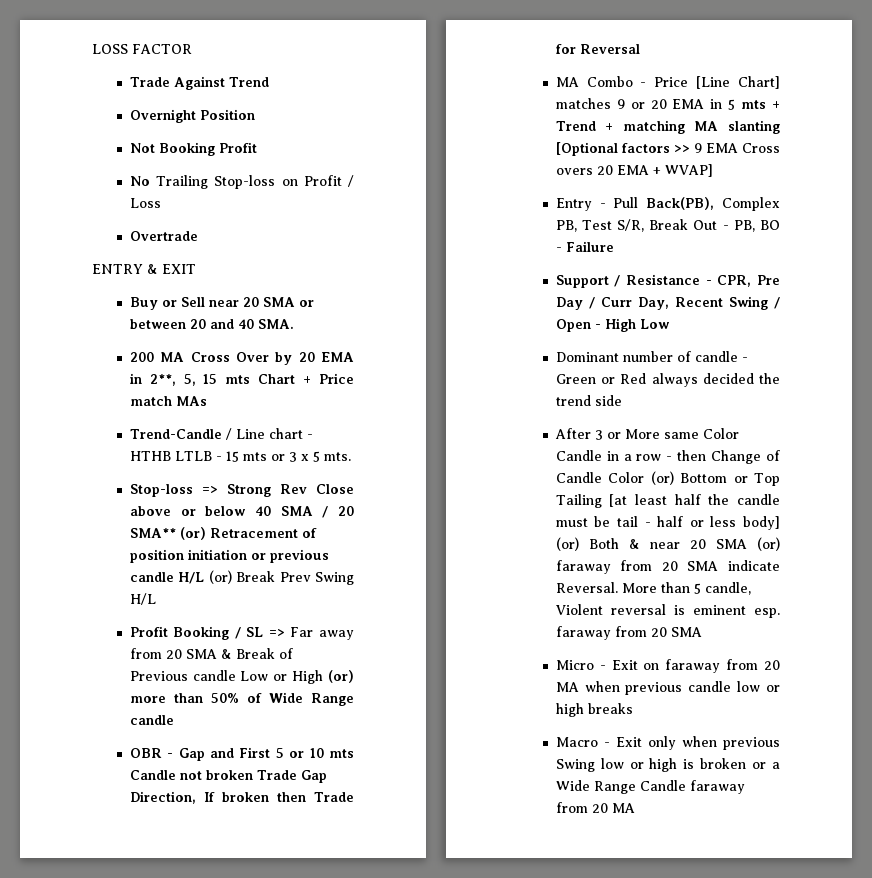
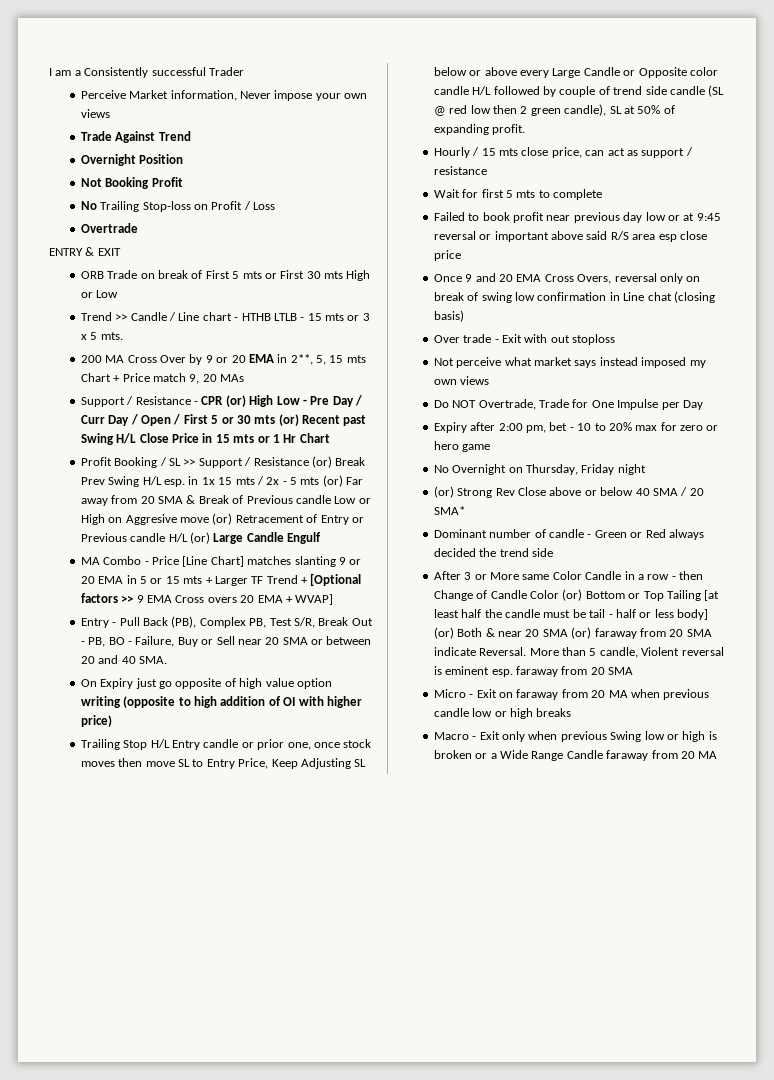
- LOSS FACTOR
+ I am a Consistently successful Trader
+ Perceive Market information, Never impose your own views
- Buy or Sell near 20 SMA or between 20 and 40 SMA.
- 200 MA Cross Over by 20 EMA in 2**, 5, 15 mts Chart + Price match MAs
- Trend-Candle / Line chart - HTHB LTLB - 15 mts or 3 x 5 mts.
+ ORB Trade on break of First 5 mts or First 30 mts High or Low
+ Trend >> Candle / Line chart - HTHB LTLB - 15 mts or 3 x 5 mts.
- Stop-loss => Strong Rev Close above or below 40 SMA / 20 SMA** (or) Retracement of position initiation or previous candle H/L (or) Break Prev Swing H/L
- Profit Booking / SL => Far away from 20 SMA & Break of Previous candle Low or High (or) more than 50% of Wide Range candle
- OBR - Gap and First 5 or 10 mts Candle not broken Trade Gap Direction, If broken then Trade for Reversal
+ 200 MA Cross Over by 9 or 20 EMA in 2**, 5, 15 mts Chart + Price match 9, 20 MAs
+ Support / Resistance - CPR (or) High Low - Pre Day / Curr Day / Open / First 5 or 30 mts (or) Recent past Swing H/L Close Price in 15 mts or 1 Hr Chart
+ Profit Booking / SL >> Support / Resistance (or) Break Prev Swing H/L esp. in 1x 15 mts / 2x - 5 mts (or) Far away from 20 SMA & Break of Previous candle Low or High on Aggresive move (or) Retracement of Entry or Previous candle H/L (or) Large Candle Engulf
- MA Combo - Price [Line Chart] matches 9 or 20 EMA in 5 mts + Trend + matching MA slanting [Optional factors >> 9 EMA Cross overs 20 EMA + WVAP]
+ MA Combo - Price [Line Chart] matches slanting 9 or 20 EMA in 5 or 15 mts + Larger TF Trend + [Optional factors >> 9 EMA Cross overs 20 EMA + WVAP]
- Entry - Pull Back(PB), Complex PB, Test S/R, Break Out - PB, BO - Failure
- Support / Resistance - CPR, Pre Day / Curr Day, Recent Swing / Open - High Low
+ Entry - Pull Back (PB), Complex PB, Test S/R, Break Out - PB, BO - Failure, Buy or Sell near 20 SMA or between 20 and 40 SMA.
+ On Expiry just go opposite of high value option writing (opposite to high addition of OI with higher price)
+ Trailing Stop H/L Entry candle or prior one, once stock moves then move SL to Entry Price, Keep Adjusting SL below or above every Large Candle or Opposite color candle H/L followed by couple of trend side candle (SL @ red low then 2 green candle), SL at 50% of expanding profit.
+ Hourly / 15 mts close price, can act as support / resistance
+ Wait for first 5 mts to complete
+ Failed to book profit near previous day low or at 9:45 reversal or important above said R/S area esp close price
+ Once 9 and 20 EMA Cross Overs, reversal only on break of swing low confirmation in Line chat (closing basis)
+ Over trade - Exit with out stoploss
+ Not perceive what market says instead imposed my own views
+ Do NOT Overtrade, Trade for One Impulse per Day
+ Expiry after 2:00 pm, bet - 10 to 20% max for zero or hero game
+ No Overnight on Thursday, Friday night
+ (or) Strong Rev Close above or below 40 SMA / 20 SMA*

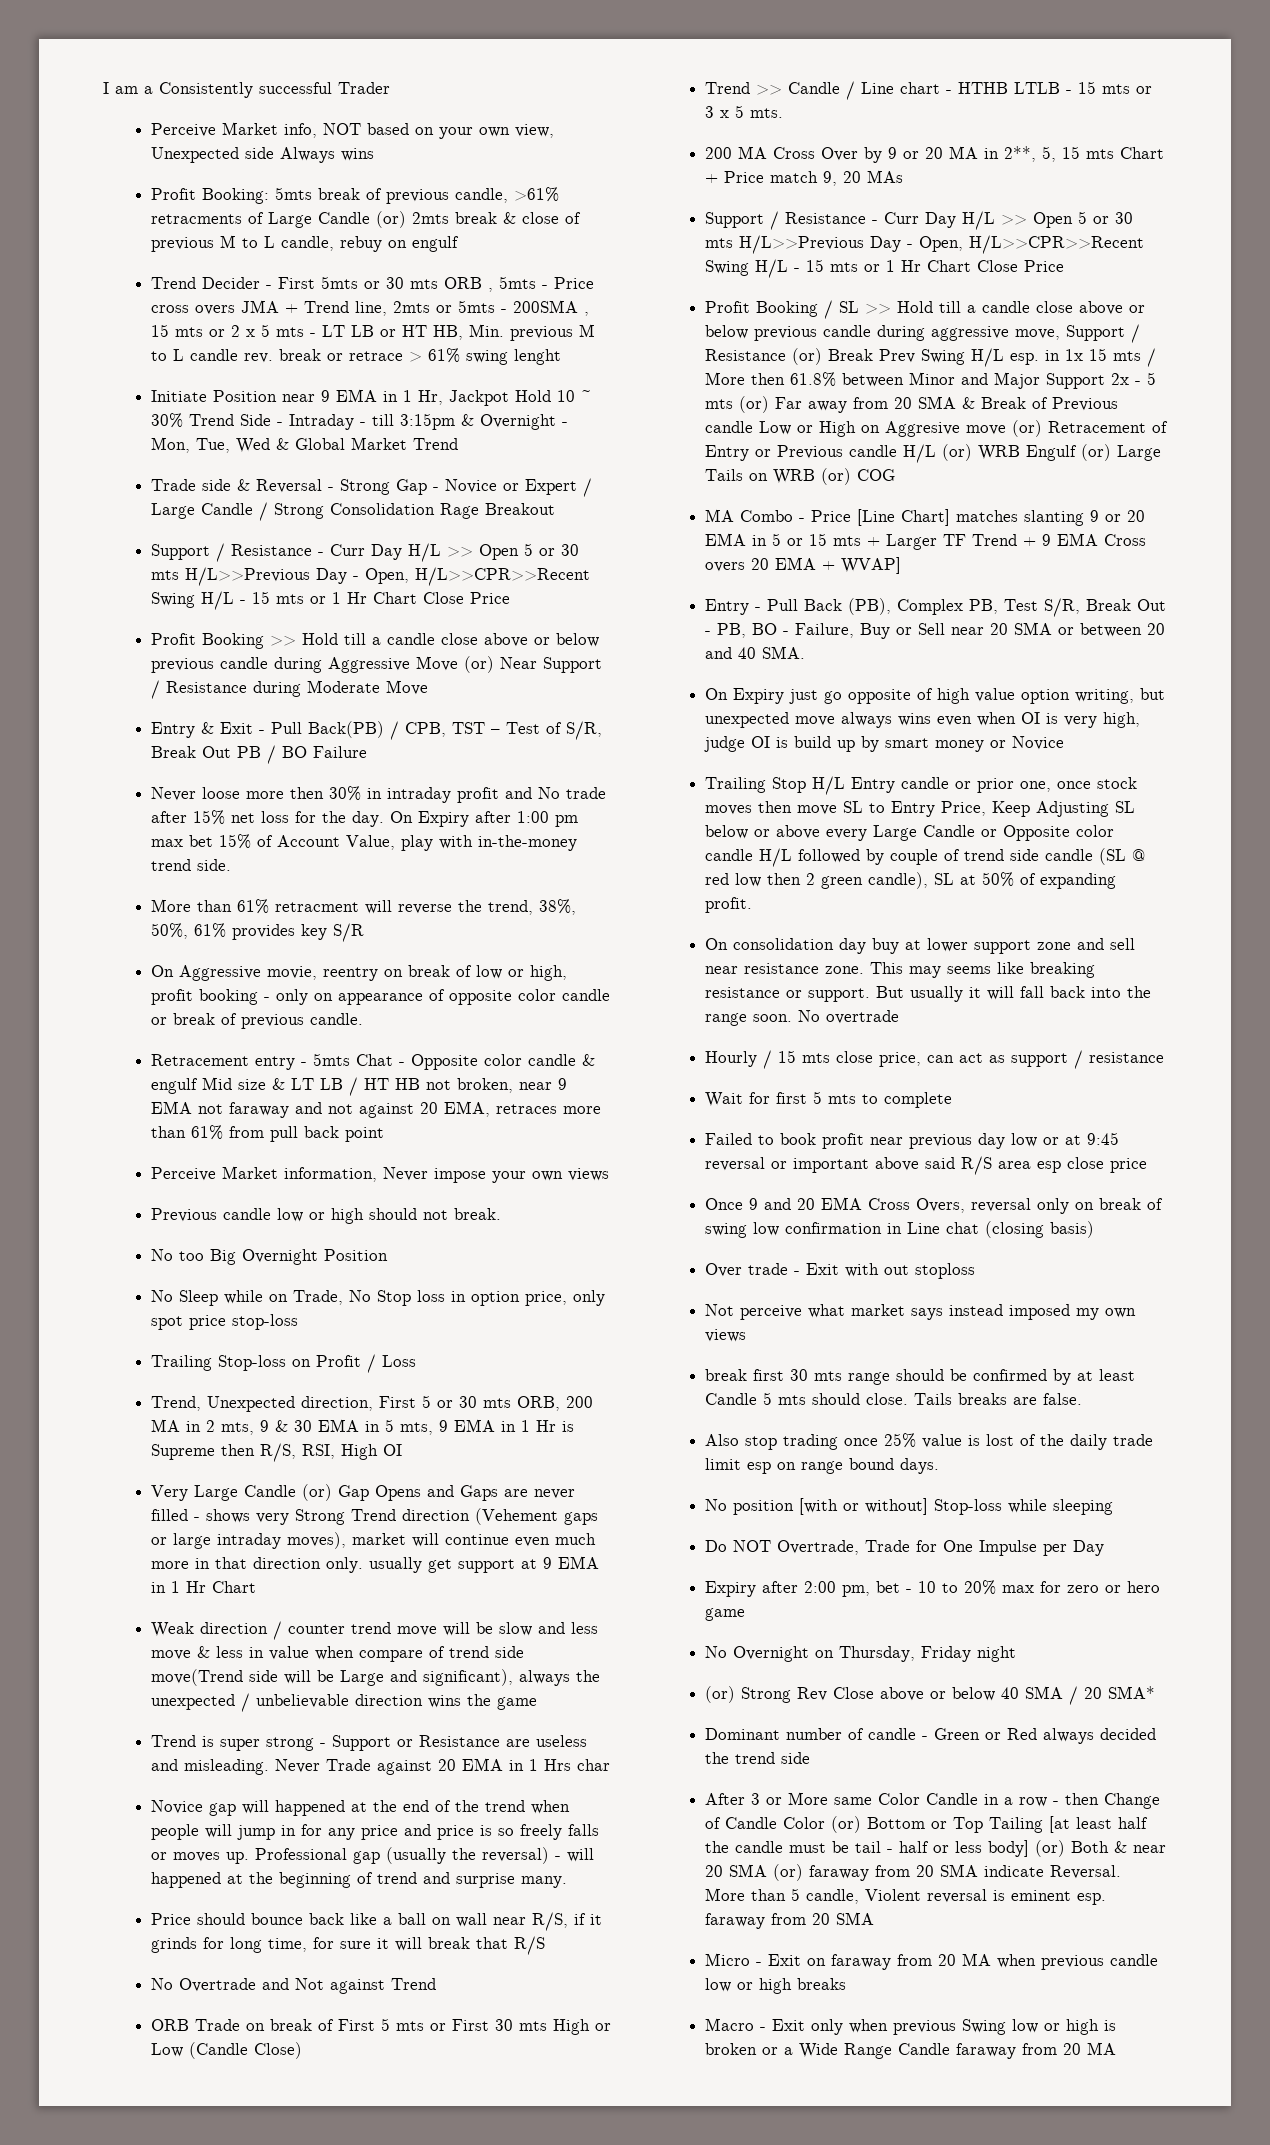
+ Perceive Market info, NOT based on your own view, Unexpected side Always wins
+ Profit Booking: 5mts break of previous candle, >61% retracments of Large Candle (or) 2mts break & close of previous M to L candle, rebuy on engulf
+ Trend Decider - First 5mts or 30 mts ORB , 5mts - Price cross overs JMA + Trend line, 2mts or 5mts - 200SMA , 15 mts or 2 x 5 mts - LT LB or HT HB, Min. previous M to L candle rev. break or retrace > 61% swing lenght
+ Initiate Position near 9 EMA in 1 Hr, Jackpot Hold 10 ~ 30% Trend Side - Intraday - till 3:15pm & Overnight - Mon, Tue, Wed & Global Market Trend
+ Trade side & Reversal - Strong Gap - Novice or Expert / Large Candle / Strong Consolidation Rage Breakout
+ Support / Resistance - Curr Day H/L >> Open 5 or 30 mts H/L>>Previous Day - Open, H/L>>CPR>>Recent Swing H/L - 15 mts or 1 Hr Chart Close Price
+ Profit Booking >> Hold till a candle close above or below previous candle during Aggressive Move (or) Near Support / Resistance during Moderate Move
+ Entry & Exit - Pull Back(PB) / CPB, TST – Test of S/R, Break Out PB / BO Failure
+ Never loose more then 30% in intraday profit and No trade after 15% net loss for the day. On Expiry after 1:00 pm max bet 15% of Account Value, play with in-the-money trend side.
+ More than 61% retracment will reverse the trend, 38%, 50%, 61% provides key S/R
+ On Aggressive movie, reentry on break of low or high, profit booking - only on appearance of opposite color candle or break of previous candle.
+ Retracement entry - 5mts Chat - Opposite color candle & engulf Mid size & LT LB / HT HB not broken, near 9 EMA not faraway and not against 20 EMA, retraces more than 61% from pull back point
- Trade Against Trend
- Overnight Position
- Not Booking Profit
- No Trailing Stop-loss on Profit / Loss
+ Previous candle low or high should not break.
+ No too Big Overnight Position
+ No Sleep while on Trade, No Stop loss in option price, only spot price stop-loss
+ Trailing Stop-loss on Profit / Loss
- Overtrade
- ENTRY & EXIT
+ Trend, Unexpected direction, First 5 or 30 mts ORB, 200 MA in 2 mts, 9 & 30 EMA in 5 mts, 9 EMA in 1 Hr is Supreme then R/S, RSI, High OI
+ Very Large Candle (or) Gap Opens and Gaps are never filled - shows very Strong Trend direction (Vehement gaps or large intraday moves), market will continue even much more in that direction only. usually get support at 9 EMA in 1 Hr Chart
+ Weak direction / counter trend move will be slow and less move & less in value when compare of trend side move(Trend side will be Large and significant), always the unexpected / unbelievable direction wins the game
+ Trend is super strong - Support or Resistance are useless and misleading. Never Trade against 20 EMA in 1 Hrs char
+ Novice gap will happened at the end of the trend when people will jump in for any price and price is so freely falls or moves up. Professional gap (usually the reversal) - will happened at the beginning of trend and surprise many.
+ Price should bounce back like a ball on wall near R/S, if it grinds for long time, for sure it will break that R/S
+ No Overtrade and Not against Trend
- ORB Trade on break of First 5 mts or First 30 mts High or Low
+ ORB Trade on break of First 5 mts or First 30 mts High or Low (Candle Close)
- 200 MA Cross Over by 9 or 20 EMA in 2**, 5, 15 mts Chart + Price match 9, 20 MAs
- Support / Resistance - CPR (or) High Low - Pre Day / Curr Day / Open / First 5 or 30 mts (or) Recent past Swing H/L Close Price in 15 mts or 1 Hr Chart
+ 200 MA Cross Over by 9 or 20 MA in 2**, 5, 15 mts Chart + Price match 9, 20 MAs
+ Support / Resistance - Curr Day H/L >> Open 5 or 30 mts H/L>>Previous Day - Open, H/L>>CPR>>Recent Swing H/L - 15 mts or 1 Hr Chart Close Price
- Profit Booking / SL >> Support / Resistance (or) Break Prev Swing H/L esp. in 1x 15 mts / 2x - 5 mts (or) Far away from 20 SMA & Break of Previous candle Low or High on Aggresive move (or) Retracement of Entry or Previous candle H/L (or) Large Candle Engulf
+ Profit Booking / SL >> Hold till a candle close above or below previous candle during aggressive move, Support / Resistance (or) Break Prev Swing H/L esp. in 1x 15 mts / More then 61.8% between Minor and Major Support 2x - 5 mts (or) Far away from 20 SMA & Break of Previous candle Low or High on Aggresive move (or) Retracement of Entry or Previous candle H/L (or) WRB Engulf (or) Large Tails on WRB (or) COG
- MA Combo - Price [Line Chart] matches slanting 9 or 20 EMA in 5 or 15 mts + Larger TF Trend + [Optional factors >> 9 EMA Cross overs 20 EMA + WVAP]
+ MA Combo - Price [Line Chart] matches slanting 9 or 20 EMA in 5 or 15 mts + Larger TF Trend + 9 EMA Cross overs 20 EMA + WVAP]
- On Expiry just go opposite of high value option writing (opposite to high addition of OI with higher price)
+ On Expiry just go opposite of high value option writing, but unexpected move always wins even when OI is very high, judge OI is build up by smart money or Novice
+ On consolidation day buy at lower support zone and sell near resistance zone. This may seems like breaking resistance or support. But usually it will fall back into the range soon. No overtrade
+ break first 30 mts range should be confirmed by at least Candle 5 mts should close. Tails breaks are false.
+ Also stop trading once 25% value is lost of the daily trade limit esp on range bound days.
+ No position [with or without] Stop-loss while sleeping

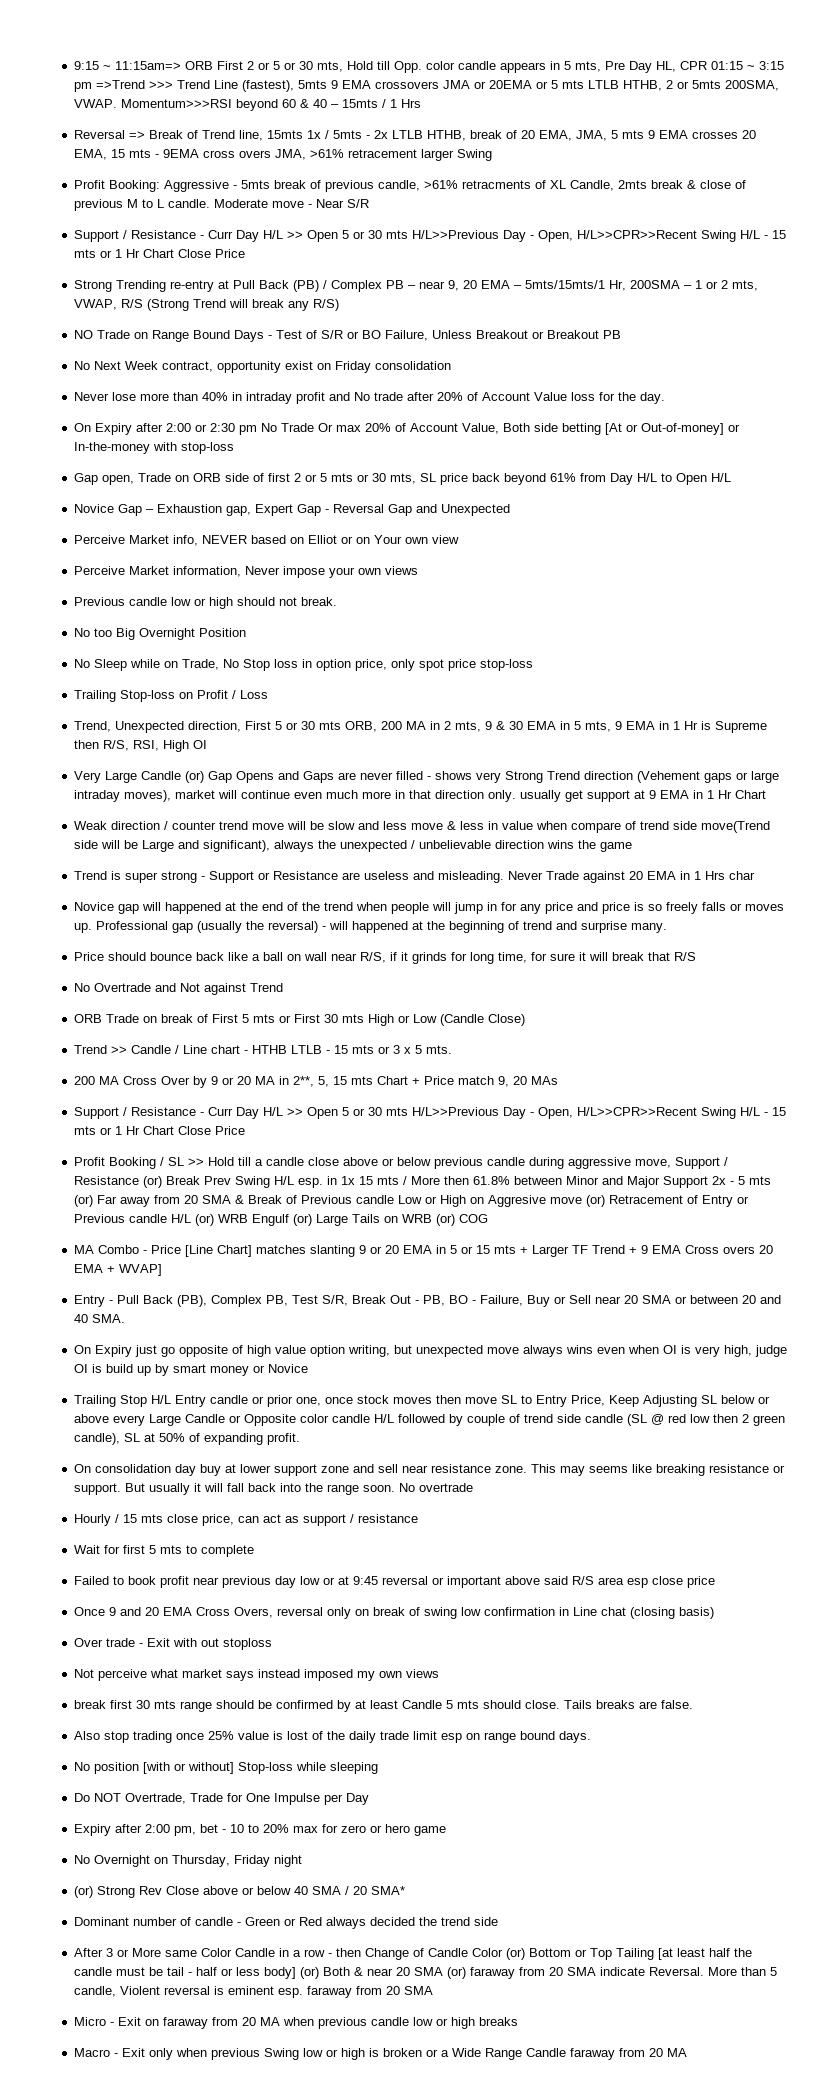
- I am a Consistently successful Trader
- Perceive Market info, NOT based on your own view, Unexpected side Always wins
+ 9:15 ~ 11:15am=> ORB First 2 or 5 or 30 mts, Hold till Opp. color candle appears in 5 mts, Pre Day HL, CPR 01:15 ~ 3:15 pm =>Trend >>> Trend Line (fastest), 5mts 9 EMA crossovers JMA or 20EMA or 5 mts LTLB HTHB, 2 or 5mts 200SMA, VWAP. Momentum>>>RSI beyond 60 & 40 – 15mts / 1 Hrs
+ Reversal => Break of Trend line, 15mts 1x / 5mts - 2x LTLB HTHB, break of 20 EMA, JMA, 5 mts 9 EMA crosses 20 EMA, 15 mts - 9EMA cross overs JMA, >61% retracement larger Swing
- Profit Booking: 5mts break of previous candle, >61% retracments of Large Candle (or) 2mts break & close of previous M to L candle, rebuy on engulf
- Trend Decider - First 5mts or 30 mts ORB , 5mts - Price cross overs JMA + Trend line, 2mts or 5mts - 200SMA , 15 mts or 2 x 5 mts - LT LB or HT HB, Min. previous M to L candle rev. break or retrace > 61% swing lenght
- Initiate Position near 9 EMA in 1 Hr, Jackpot Hold 10 ~ 30% Trend Side - Intraday - till 3:15pm & Overnight - Mon, Tue, Wed & Global Market Trend
- Trade side & Reversal - Strong Gap - Novice or Expert / Large Candle / Strong Consolidation Rage Breakout
+ Profit Booking: Aggressive - 5mts break of previous candle, >61% retracments of XL Candle, 2mts break & close of previous M to L candle. Moderate move - Near S/R
- Profit Booking >> Hold till a candle close above or below previous candle during Aggressive Move (or) Near Support / Resistance during Moderate Move
- Entry & Exit - Pull Back(PB) / CPB, TST – Test of S/R, Break Out PB / BO Failure
- Never loose more then 30% in intraday profit and No trade after 15% net loss for the day. On Expiry after 1:00 pm max bet 15% of Account Value, play with in-the-money trend side.
- More than 61% retracment will reverse the trend, 38%, 50%, 61% provides key S/R
- On Aggressive movie, reentry on break of low or high, profit booking - only on appearance of opposite color candle or break of previous candle.
- Retracement entry - 5mts Chat - Opposite color candle & engulf Mid size & LT LB / HT HB not broken, near 9 EMA not faraway and not against 20 EMA, retraces more than 61% from pull back point
+ Strong Trending re-entry at Pull Back (PB) / Complex PB – near 9, 20 EMA – 5mts/15mts/1 Hr, 200SMA – 1 or 2 mts, VWAP, R/S (Strong Trend will break any R/S)
+ NO Trade on Range Bound Days - Test of S/R or BO Failure, Unless Breakout or Breakout PB
+ No Next Week contract, opportunity exist on Friday consolidation
+ Never lose more than 40% in intraday profit and No trade after 20% of Account Value loss for the day.
+ On Expiry after 2:00 or 2:30 pm No Trade Or max 20% of Account Value, Both side betting [At or Out-of-money] or In-the-money with stop-loss
+ Gap open, Trade on ORB side of first 2 or 5 mts or 30 mts, SL price back beyond 61% from Day H/L to Open H/L
+ Novice Gap – Exhaustion gap, Expert Gap - Reversal Gap and Unexpected
+ Perceive Market info, NEVER based on Elliot or on Your own view

